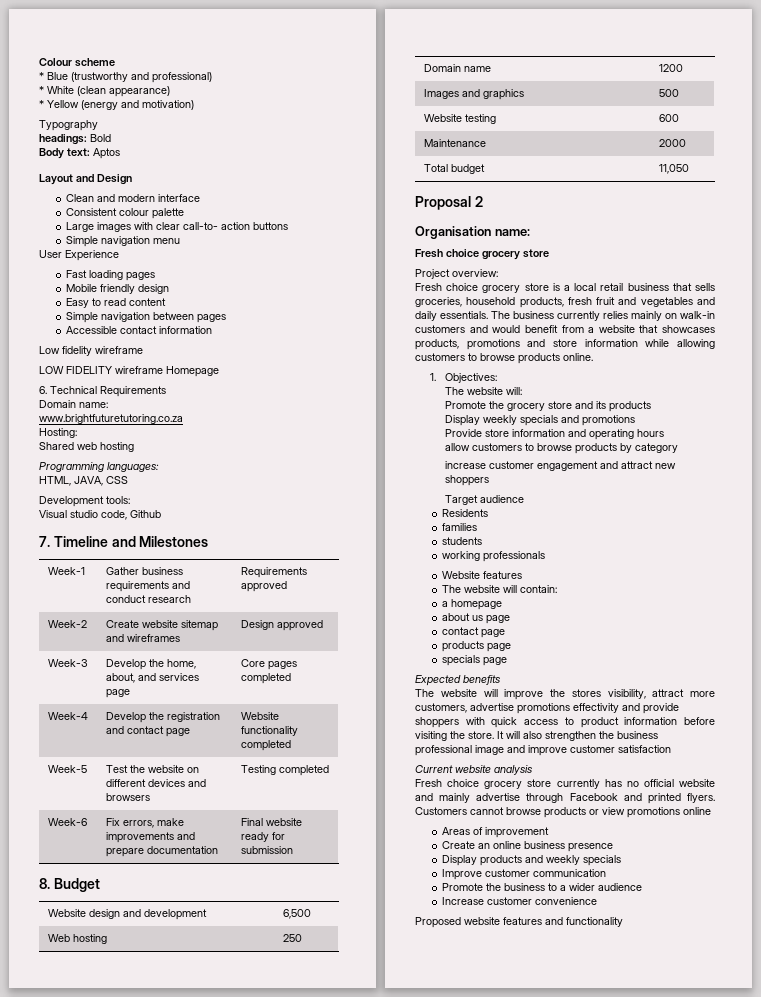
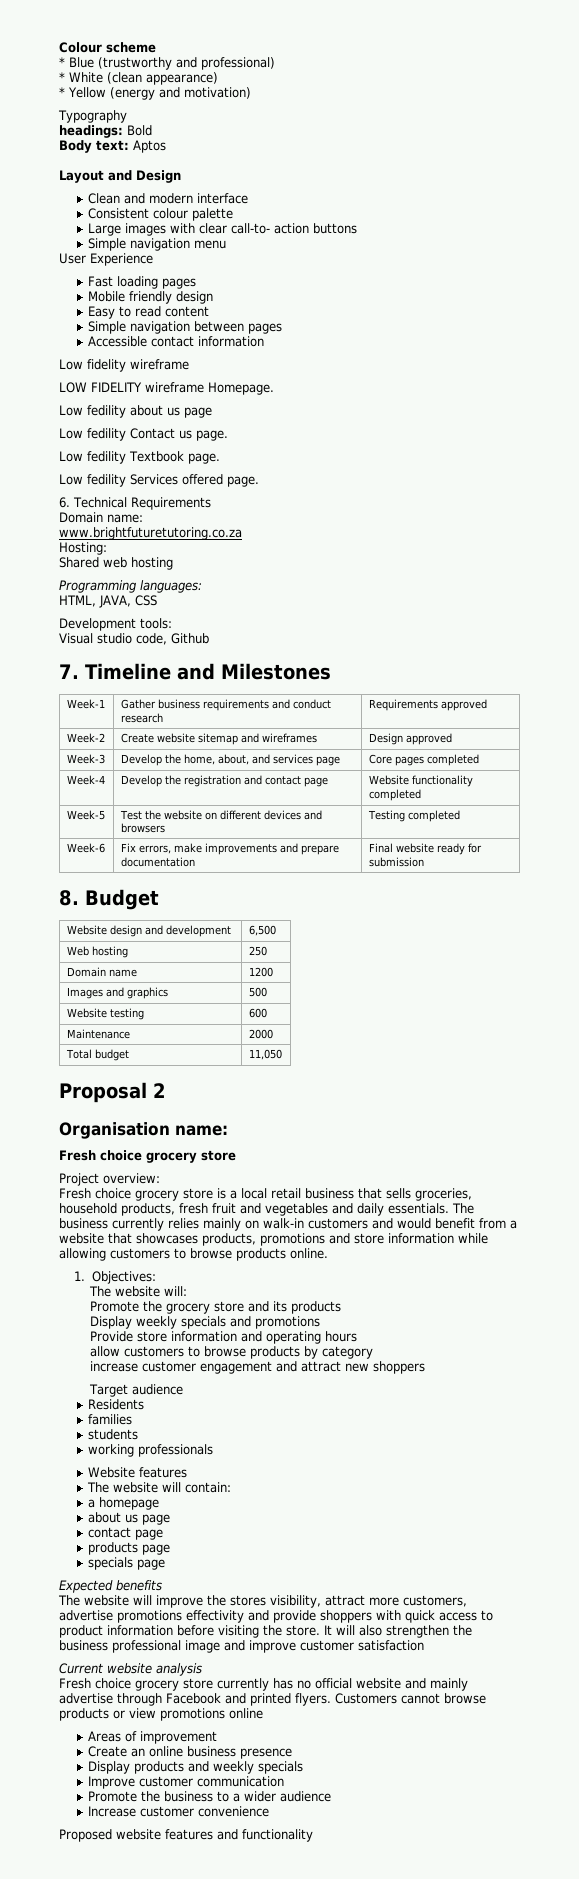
- LOW FIDELITY wireframe Homepage
+ LOW FIDELITY wireframe Homepage.
+ Low fedility about us page
+ Low fedility Contact us page.
+ Low fedility Textbook page.
+ Low fedility Services offered page.

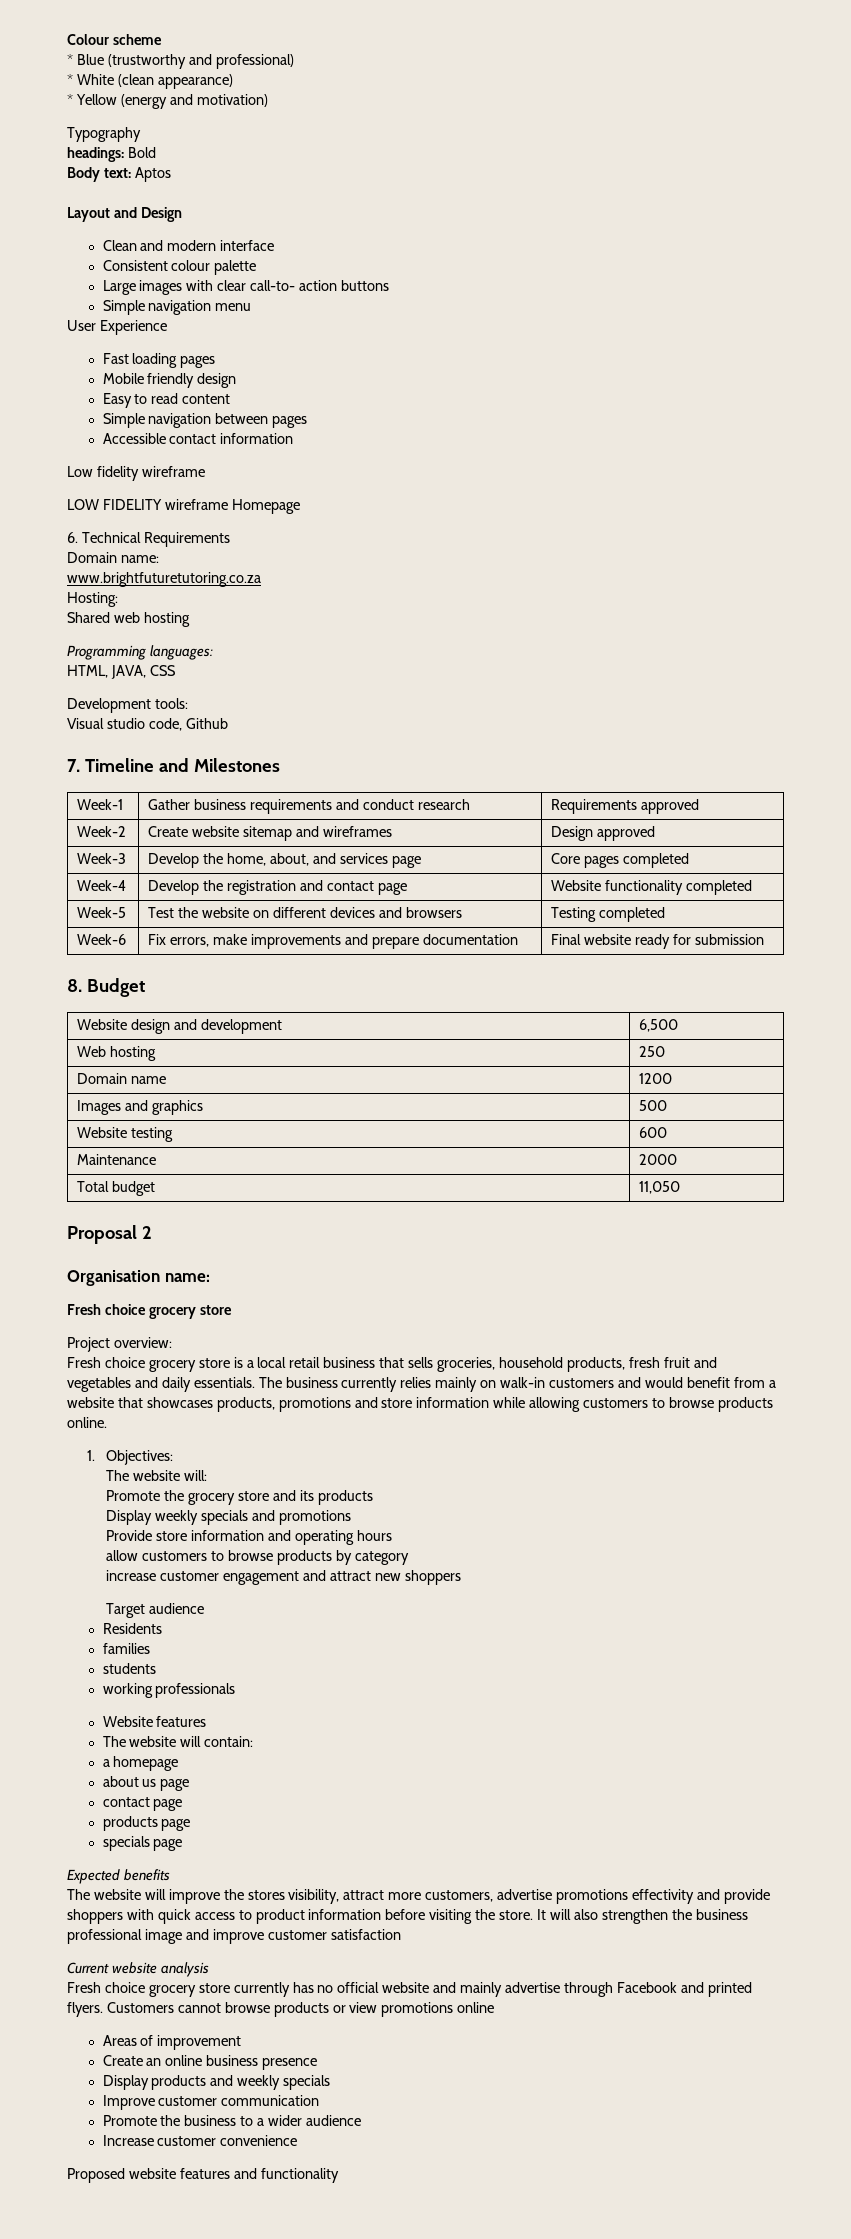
- LOW FIDELITY wireframe Homepage.
- Low fedility about us page
- Low fedility Contact us page.
- Low fedility Textbook page.
- Low fedility Services offered page.
+ LOW FIDELITY wireframe Homepage

